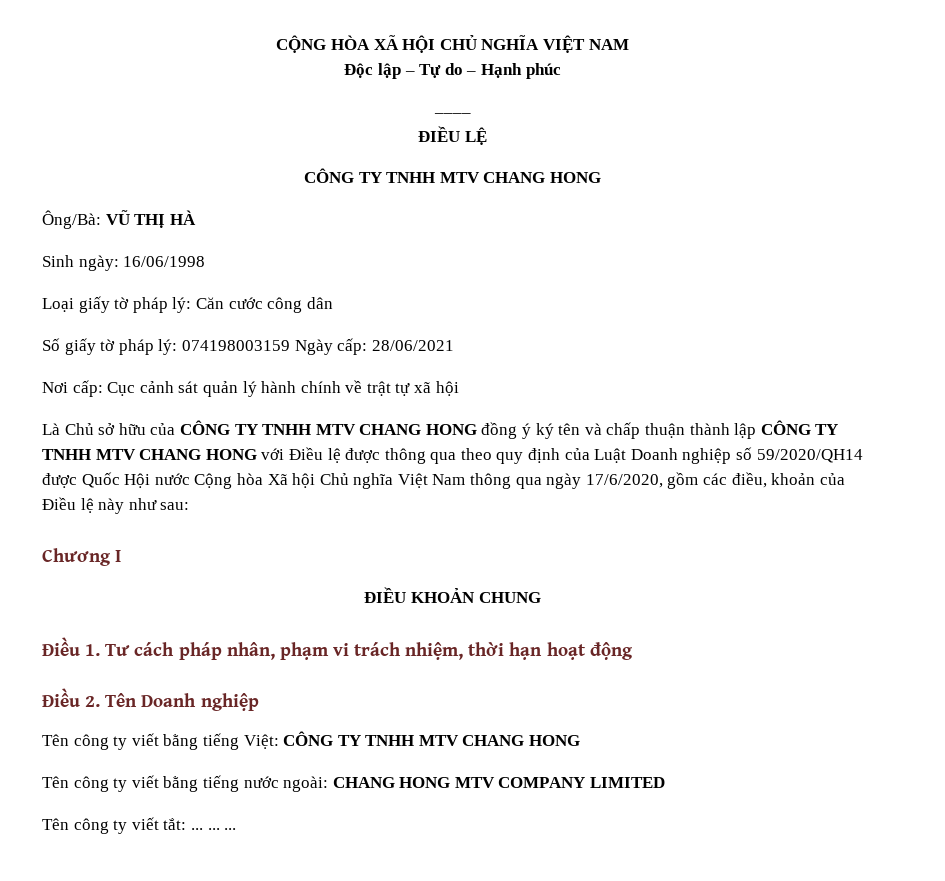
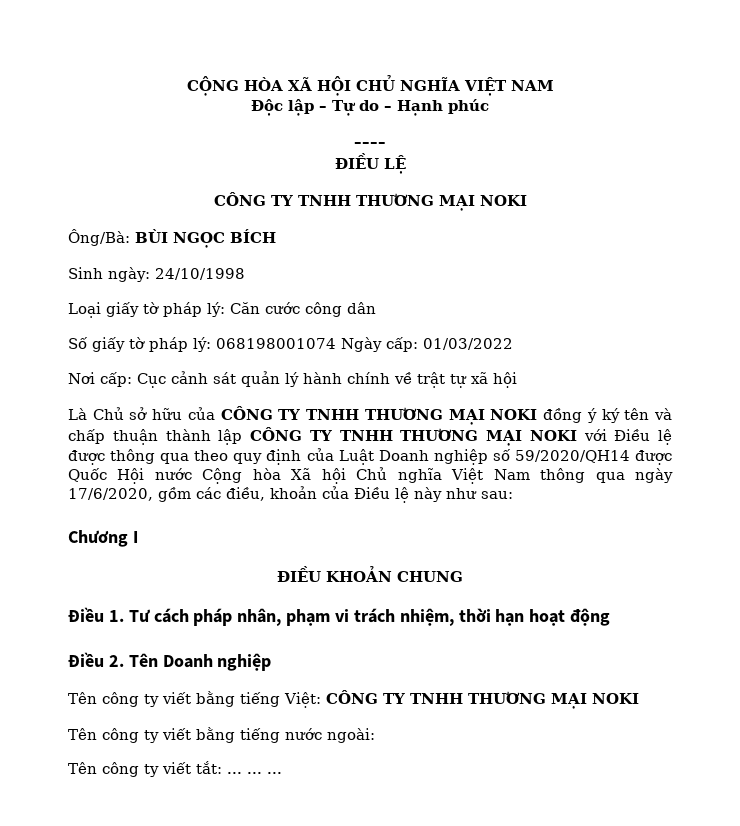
  ĐIỀU LỆ
- CÔNG TY TNHH MTV CHANG HONG
- Ông/Bà: VŨ THỊ HÀ
+ CÔNG TY TNHH THƯƠNG MẠI NOKI
+ Ông/Bà: BÙI NGỌC BÍCH
- Sinh ngày: 16/06/1998
+ Sinh ngày: 24/10/1998
- Số giấy tờ pháp lý: 074198003159 Ngày cấp: 28/06/2021
+ Số giấy tờ pháp lý: 068198001074 Ngày cấp: 01/03/2022
- Là Chủ sở hữu của CÔNG TY TNHH MTV CHANG HONG đồng ý ký tên và chấp thuận thành lập CÔNG TY TNHH MTV CHANG HONG với Điều lệ được thông qua theo quy định của Luật Doanh nghiệp số 59/2020/QH14 được Quốc Hội nước Cộng hòa Xã hội Chủ nghĩa Việt Nam thông qua ngày 17/6/2020, gồm các điều, khoản của Điều lệ này như sau:
+ Là Chủ sở hữu của CÔNG TY TNHH THƯƠNG MẠI NOKI đồng ý ký tên và chấp thuận thành lập CÔNG TY TNHH THƯƠNG MẠI NOKI với Điều lệ được thông qua theo quy định của Luật Doanh nghiệp số 59/2020/QH14 được Quốc Hội nước Cộng hòa Xã hội Chủ nghĩa Việt Nam thông qua ngày 17/6/2020, gồm các điều, khoản của Điều lệ này như sau:
- Tên công ty viết bằng tiếng Việt: CÔNG TY TNHH MTV CHANG HONG
+ Tên công ty viết bằng tiếng Việt: CÔNG TY TNHH THƯƠNG MẠI NOKI
- Tên công ty viết bằng tiếng nước ngoài: CHANG HONG MTV COMPANY LIMITED
+ Tên công ty viết bằng tiếng nước ngoài:

